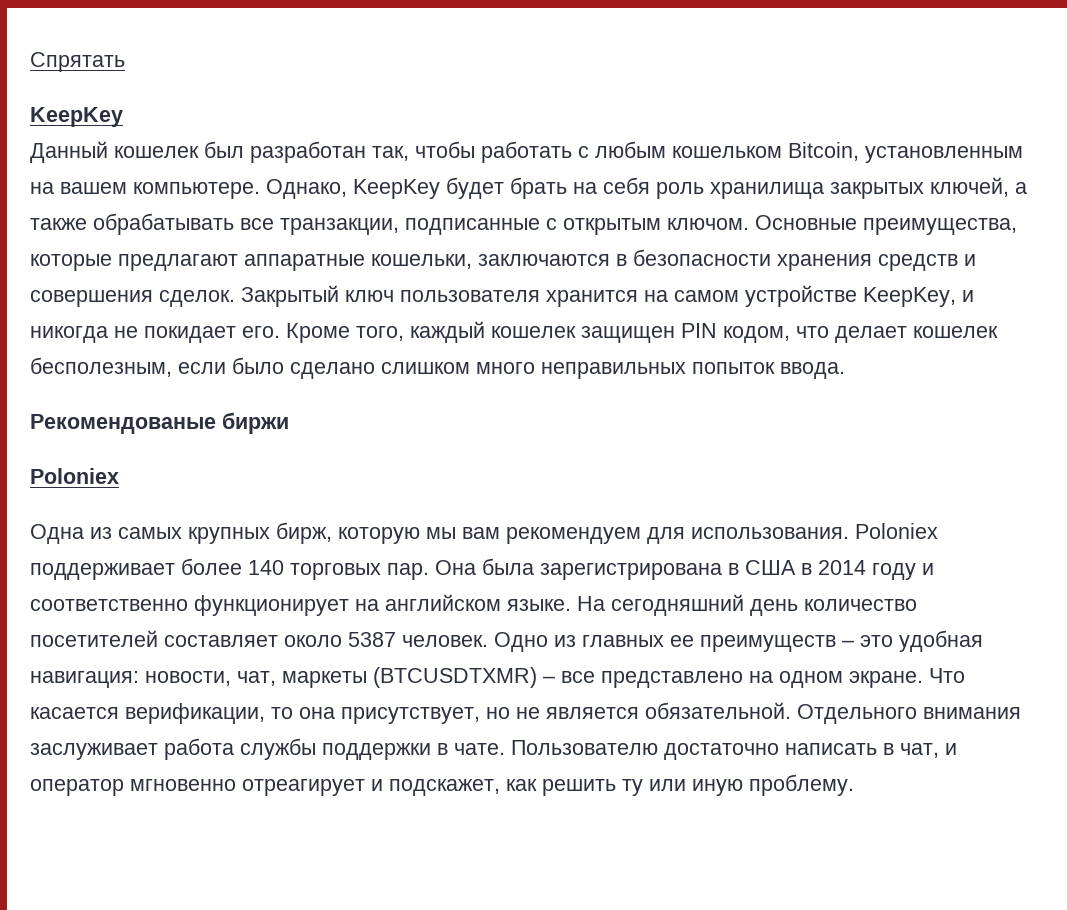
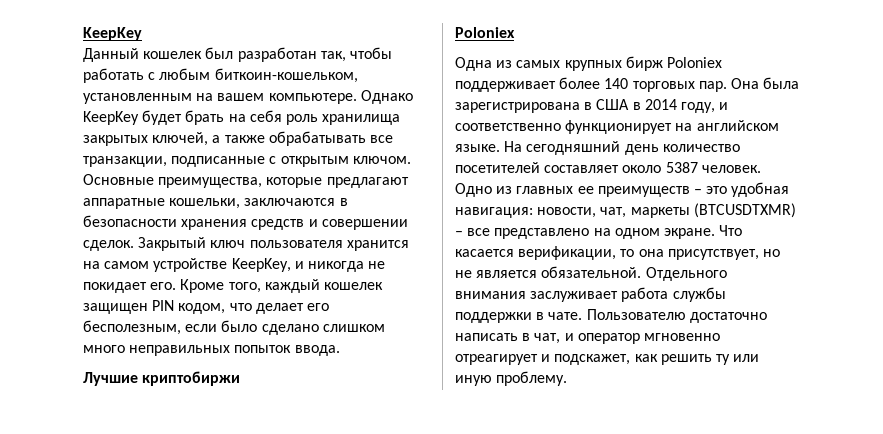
- Спрятать
- Данный кошелек был разработан так, чтобы работать с любым кошельком Bitcoin, установленным на вашем компьютере.
+ Данный кошелек был разработан так, чтобы работать с любым биткоин-кошельком, установленным на вашем компьютере.
- Однако, KeepKey будет брать на себя роль хранилища закрытых ключей, а также обрабатывать все транзакции, подписанные с открытым ключом.
+ Однако KeepKey будет брать на себя роль хранилища закрытых ключей, а также обрабатывать все транзакции, подписанные с открытым ключом.
- Основные преимущества, которые предлагают аппаратные кошельки, заключаются в безопасности хранения средств и совершения сделок.
+ Основные преимущества, которые предлагают аппаратные кошельки, заключаются в безопасности хранения средств и совершении сделок.
- Кроме того, каждый кошелек защищен PIN кодом, что делает кошелек бесполезным, если было сделано слишком много неправильных попыток ввода.
+ Кроме того, каждый кошелек защищен PIN кодом, что делает его бесполезным, если было сделано слишком много неправильных попыток ввода.
- Рекомендованые биржи
+ Лучшие криптобиржи
- Одна из самых крупных бирж, которую мы вам рекомендуем для использования. Poloniex поддерживает более 140 торговых пар.
+ Одна из самых крупных бирж Poloniex поддерживает более 140 торговых пар.
- Она была зарегистрирована в США в 2014 году и соответственно функционирует на английском языке.
+ Она была зарегистрирована в США в 2014 году, и соответственно функционирует на английском языке.

